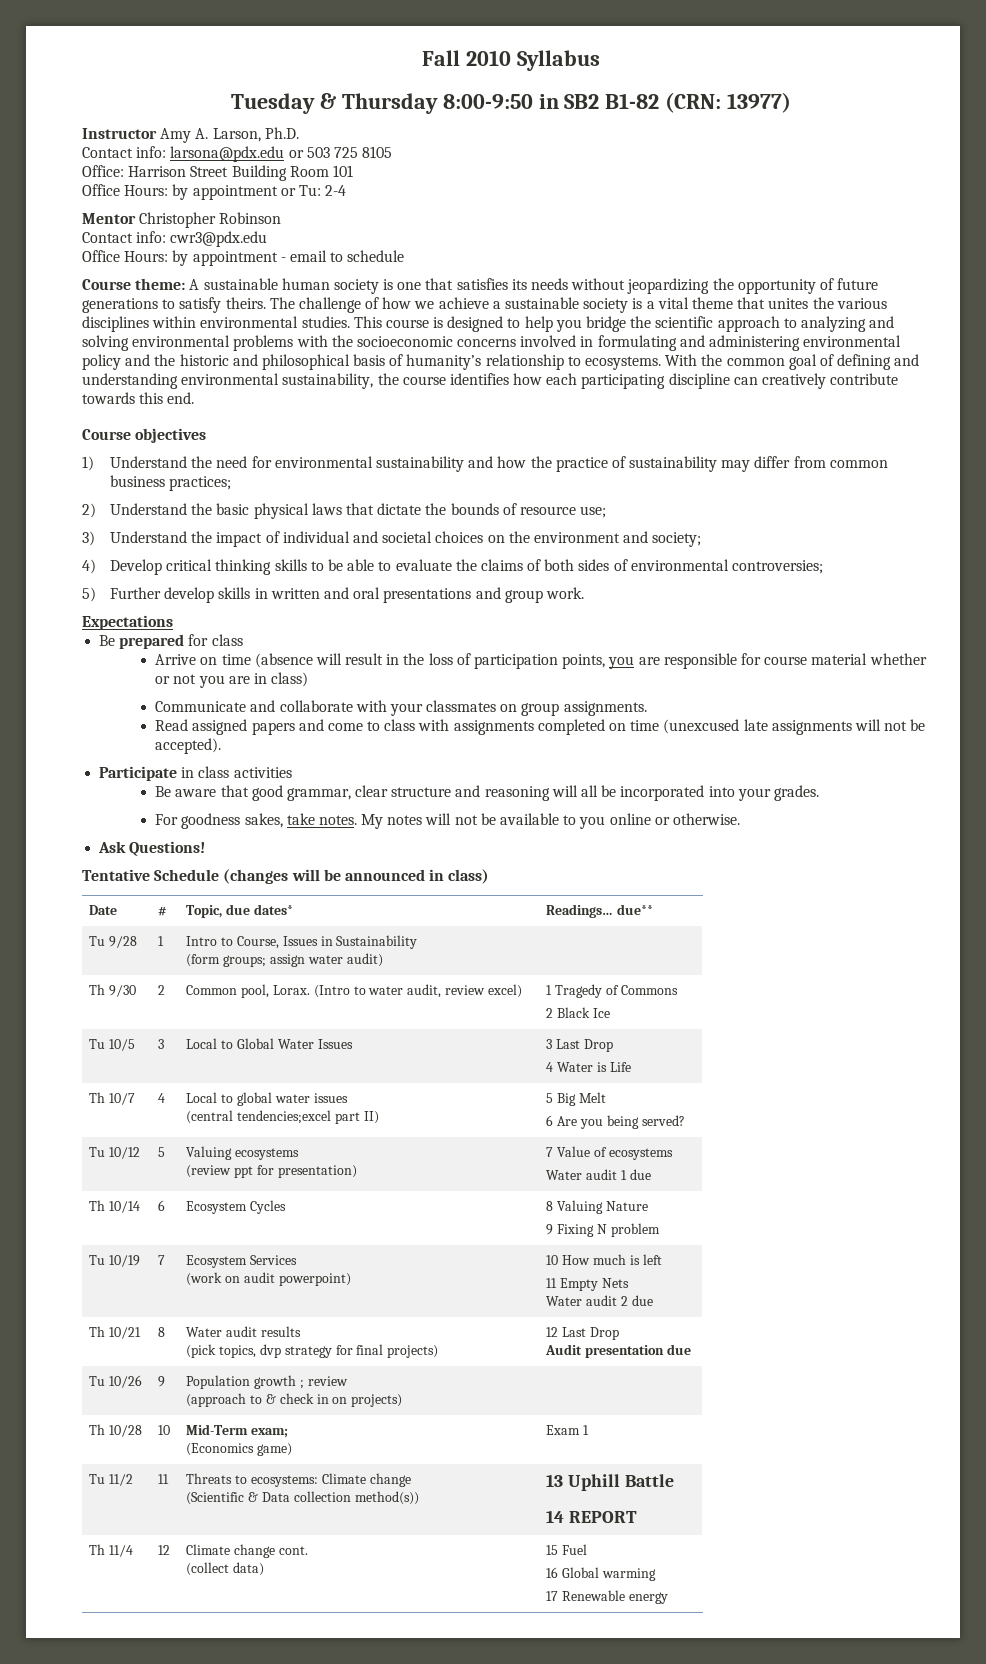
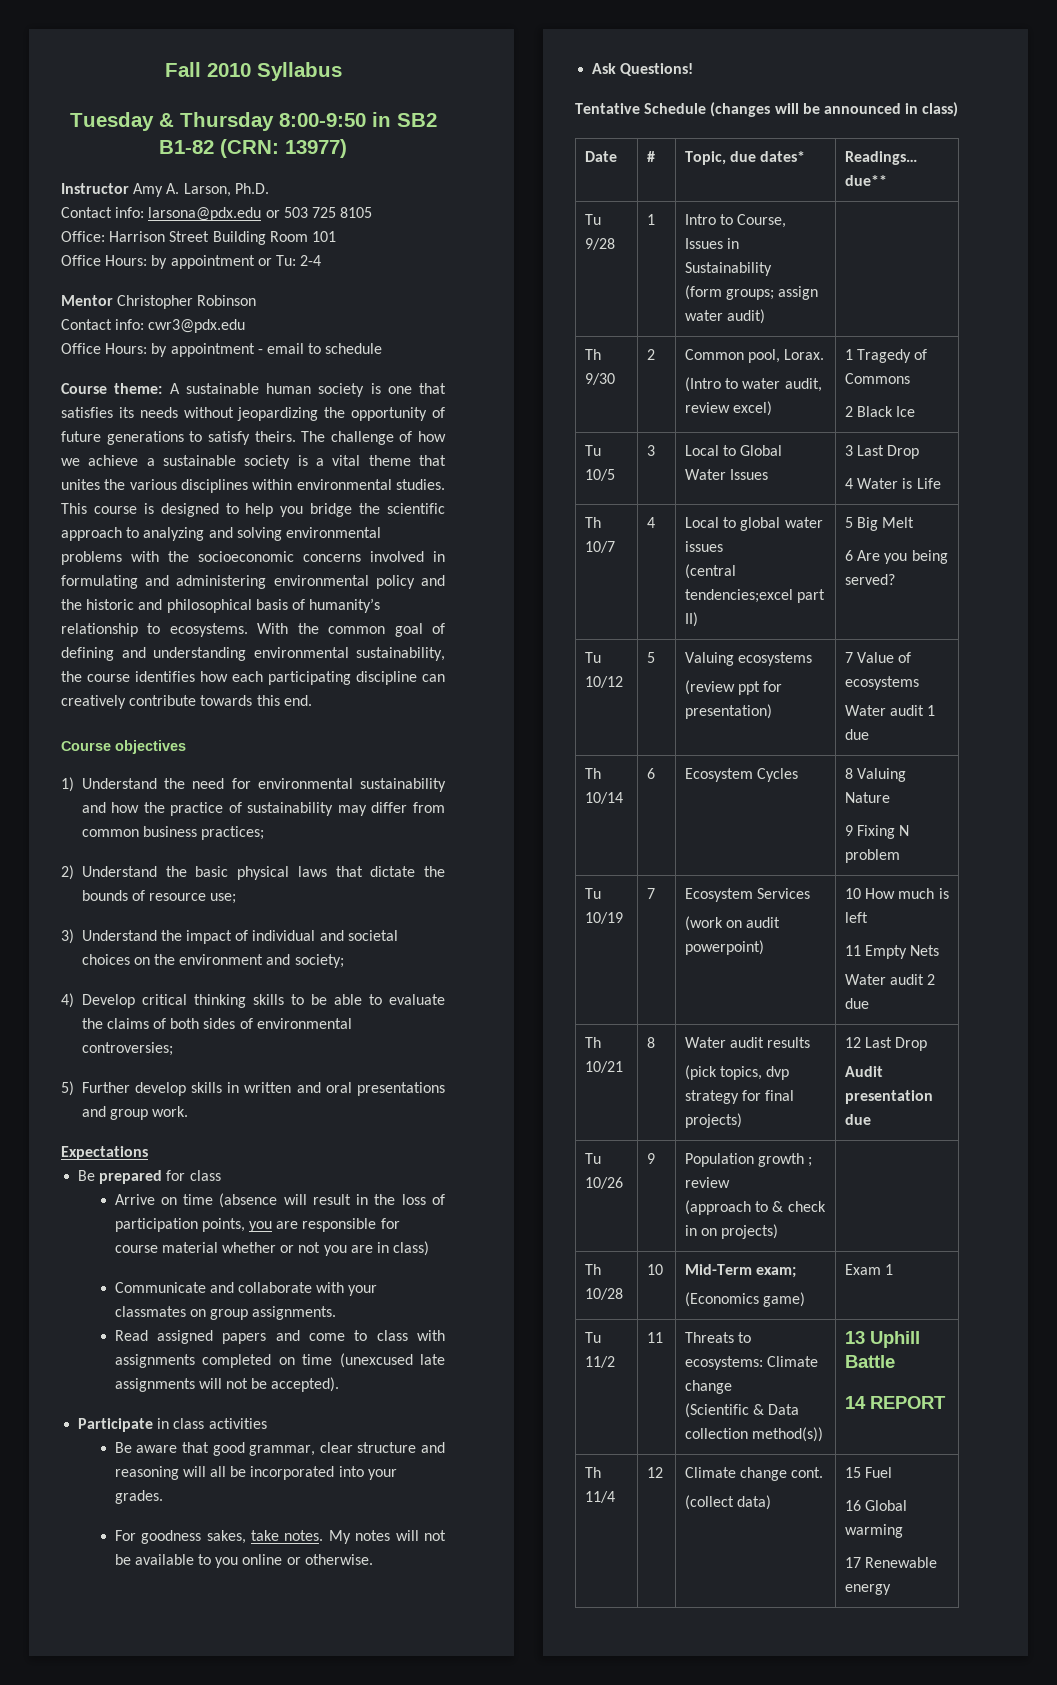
- Th 9/30 | 2 | Common pool, Lorax. (Intro to water audit, review excel) | 1 Tragedy of Commons
+ Th 9/30 | 2 | Common pool, Lorax.
+ (Intro to water audit, review excel) | 1 Tragedy of Commons

